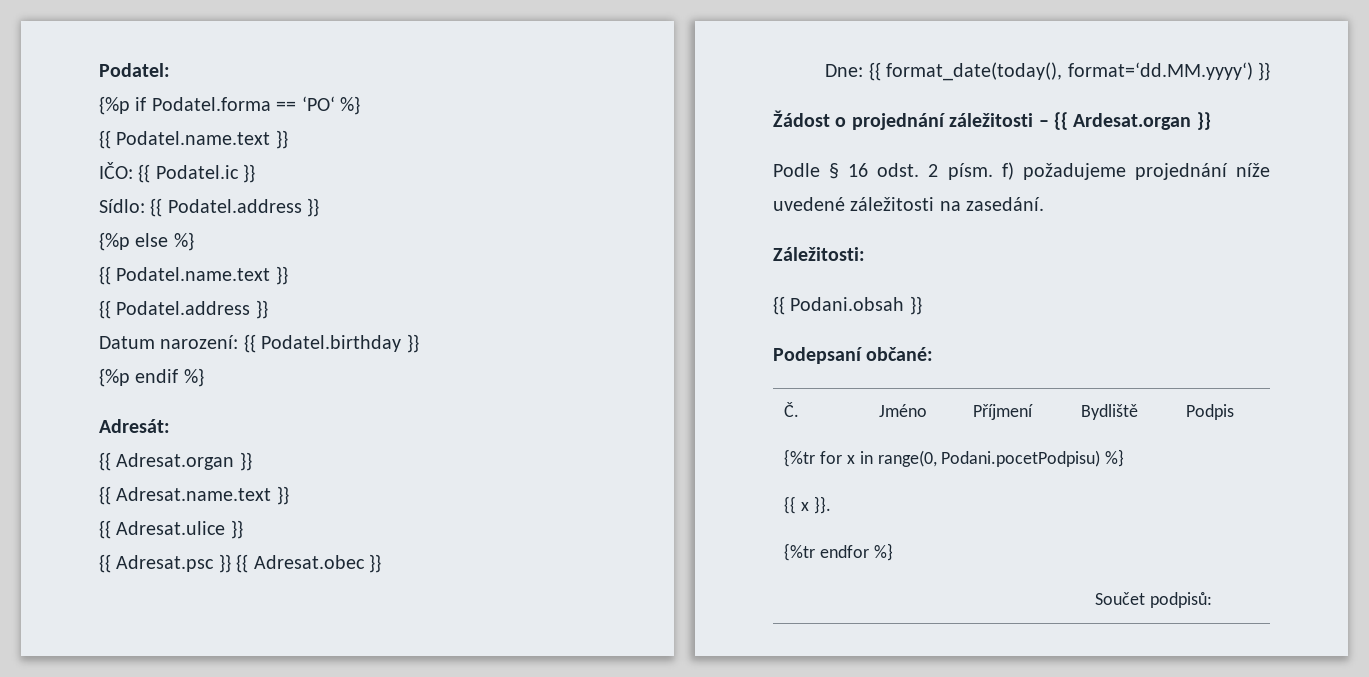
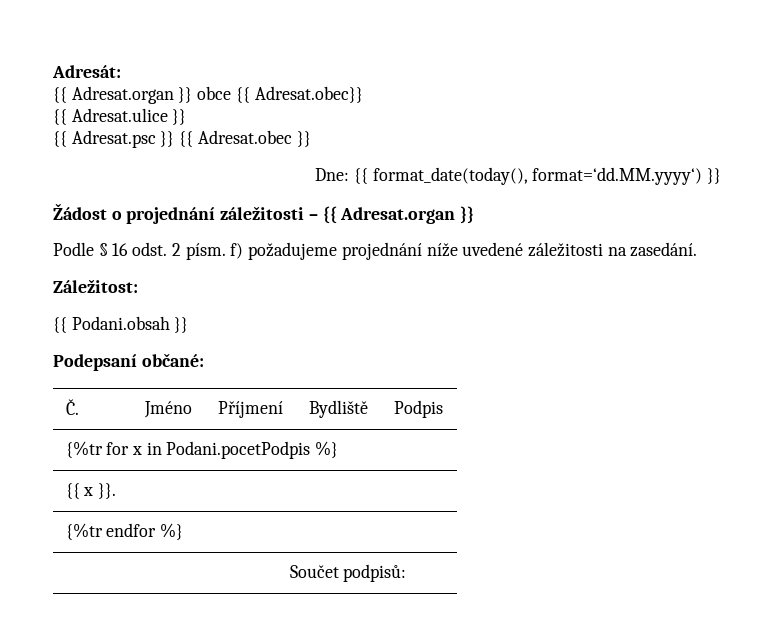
- Podatel:
- {%p if Podatel.forma == ‘PO‘ %}
- {{ Podatel.name.text }}
- IČO: {{ Podatel.ic }}
- Sídlo: {{ Podatel.address }}
- {%p else %}
- {{ Podatel.name.text }}
- {{ Podatel.address }}
- Datum narození: {{ Podatel.birthday }}
- {%p endif %}
- {{ Adresat.organ }}
- {{ Adresat.name.text }}
+ {{ Adresat.organ }} obce {{ Adresat.obec}}
- Žádost o projednání záležitosti – {{ Ardesat.organ }}
+ Žádost o projednání záležitosti – {{ Adresat.organ }}
- Záležitosti:
+ Záležitost:
- {%tr for x in range(0, Podani.pocetPodpisu) %}
+ {%tr for x in Podani.pocetPodpis %}

